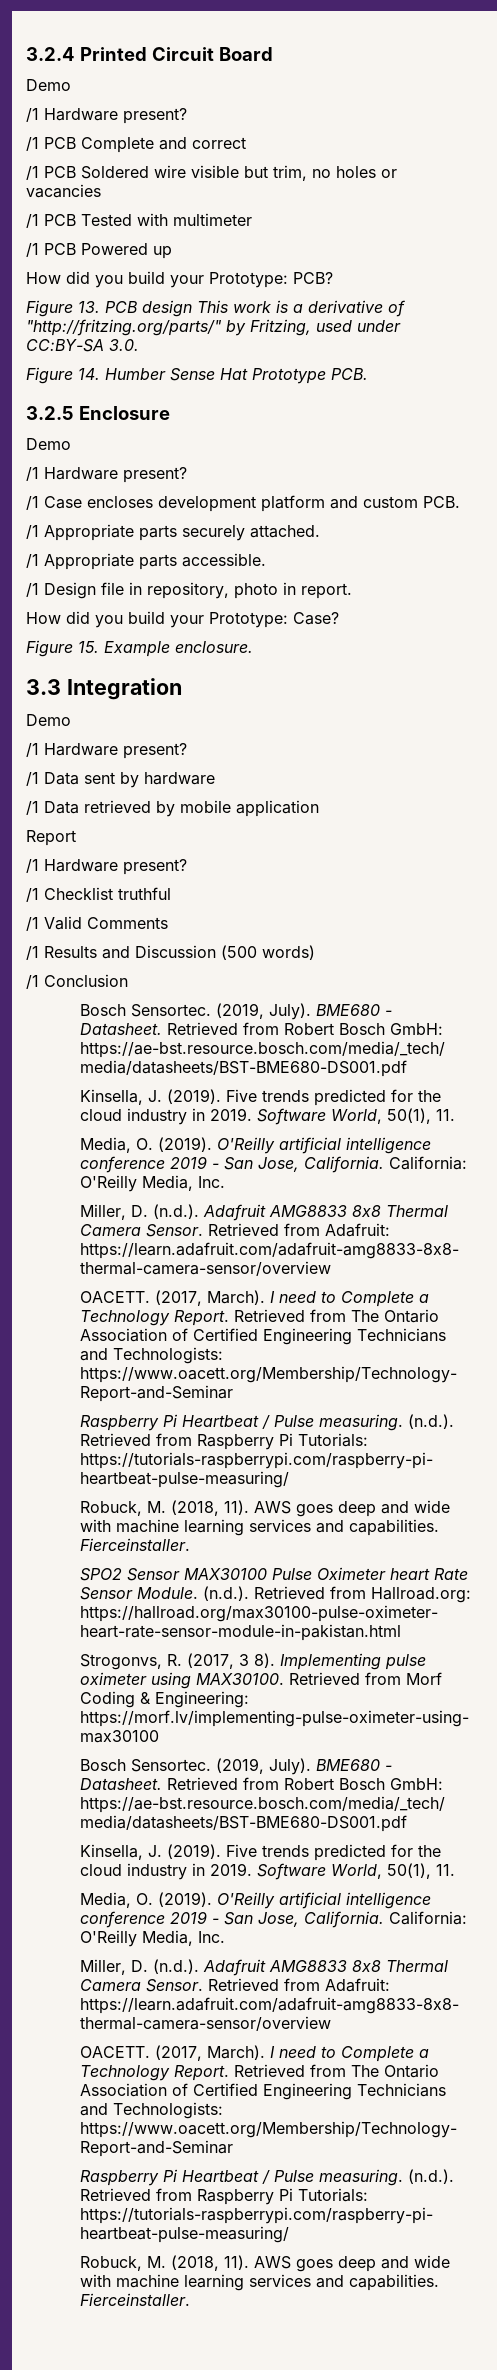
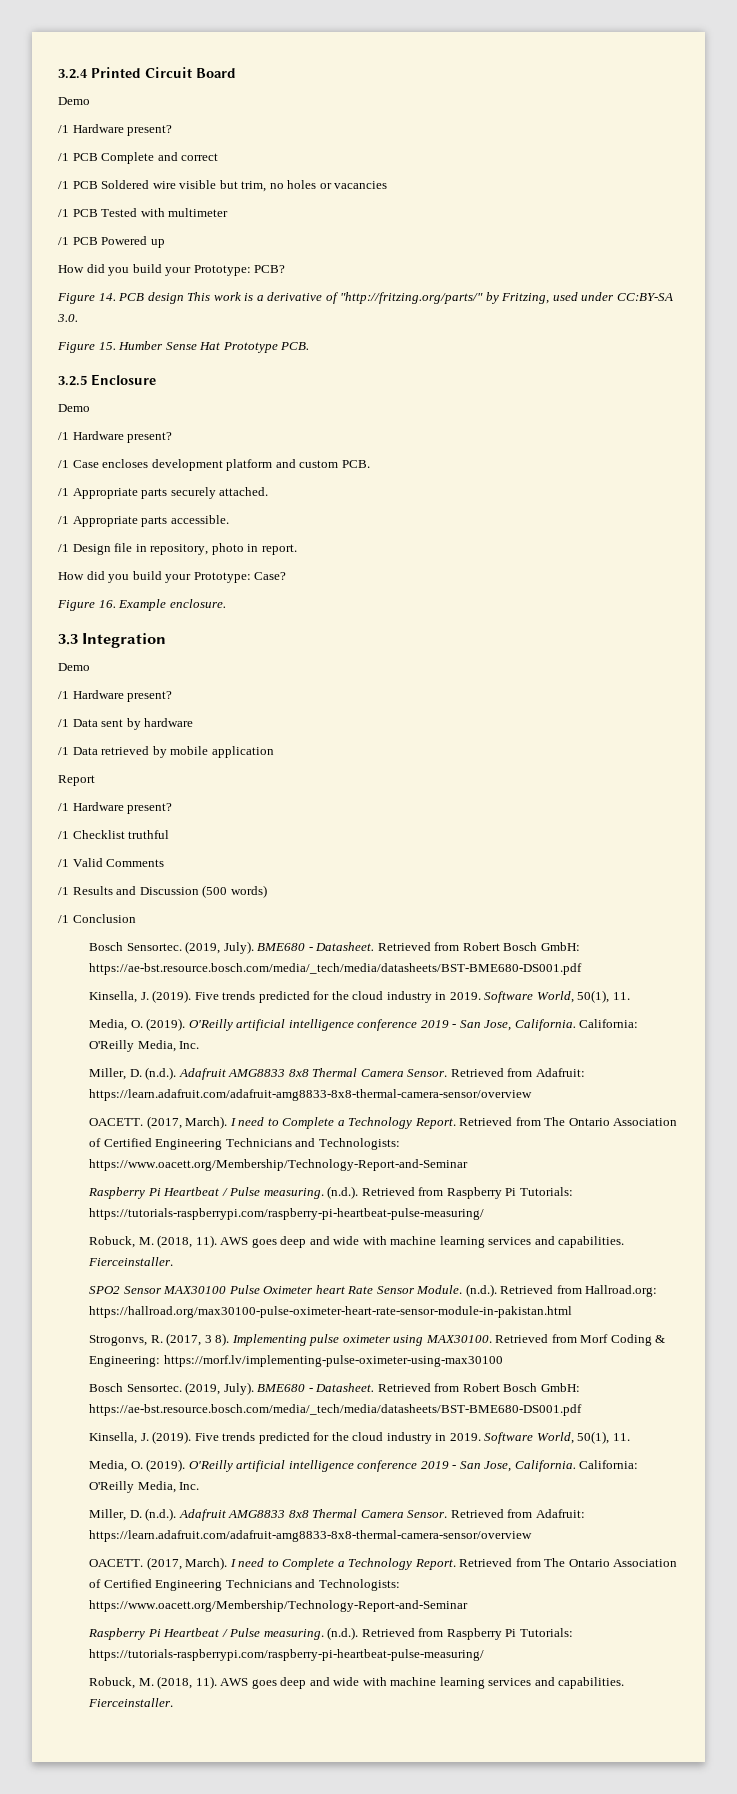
- Figure 13. PCB design This work is a derivative of "http://fritzing.org/parts/" by Fritzing, used under CC:BY-SA 3.0.
+ Figure 14. PCB design This work is a derivative of "http://fritzing.org/parts/" by Fritzing, used under CC:BY-SA 3.0.
- Figure 14. Humber Sense Hat Prototype PCB.
+ Figure 15. Humber Sense Hat Prototype PCB.
- Figure 15. Example enclosure.
+ Figure 16. Example enclosure.

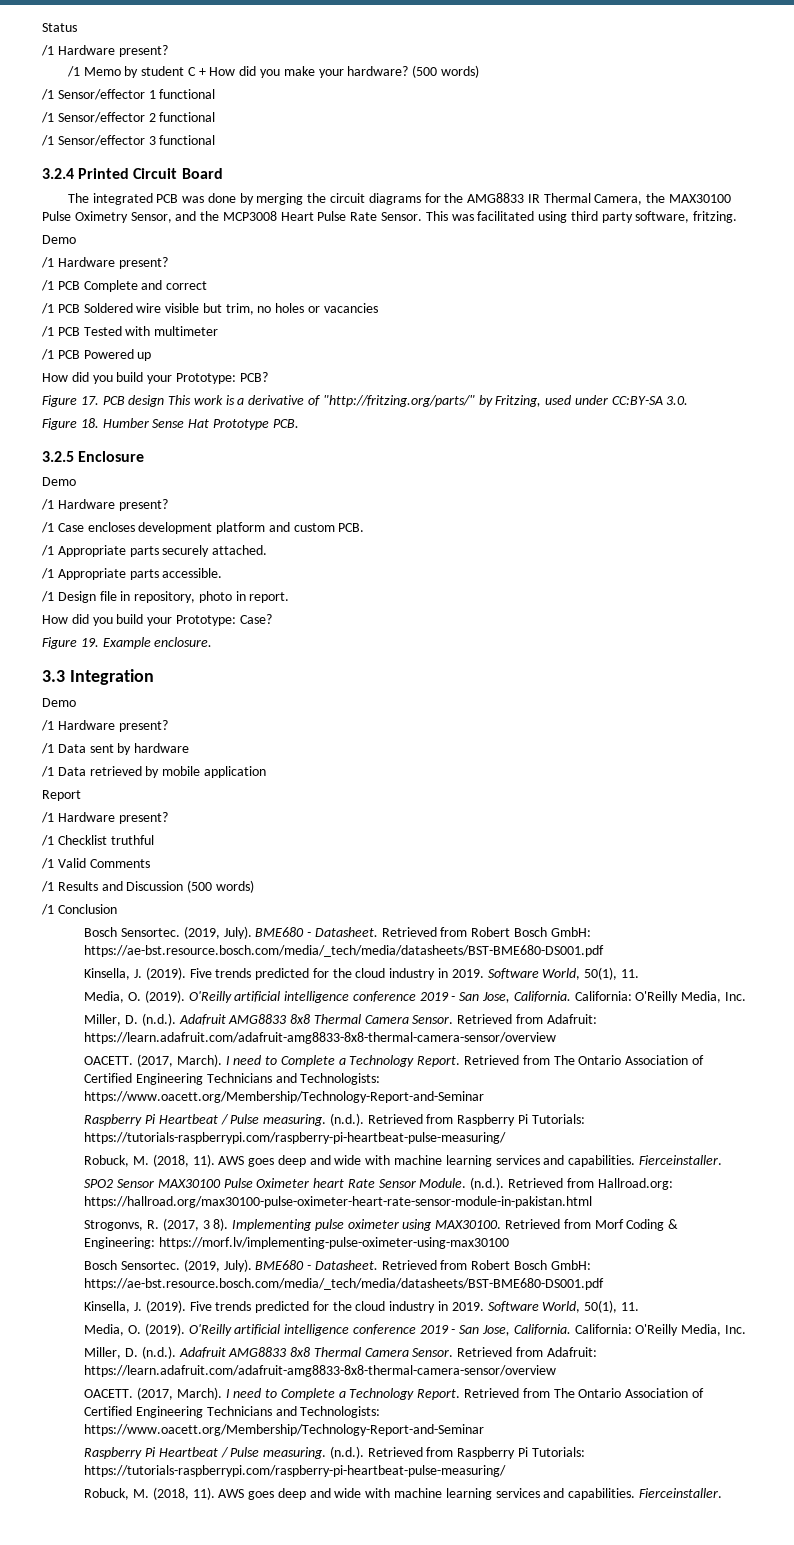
+ Status
+ /1 Hardware present?
+ /1 Memo by student C + How did you make your hardware? (500 words)
+ /1 Sensor/effector 1 functional
+ /1 Sensor/effector 2 functional
+ /1 Sensor/effector 3 functional
  3.2.4 Printed Circuit Board
+ The integrated PCB was done by merging the circuit diagrams for the AMG8833 IR Thermal Camera, the MAX30100 Pulse Oximetry Sensor, and the MCP3008 Heart Pulse Rate Sensor. This was facilitated using third party software, fritzing.
- Figure 14. PCB design This work is a derivative of "http://fritzing.org/parts/" by Fritzing, used under CC:BY-SA 3.0.
+ Figure 17. PCB design This work is a derivative of "http://fritzing.org/parts/" by Fritzing, used under CC:BY-SA 3.0.
- Figure 15. Humber Sense Hat Prototype PCB.
+ Figure 18. Humber Sense Hat Prototype PCB.
- Figure 16. Example enclosure.
+ Figure 19. Example enclosure.

